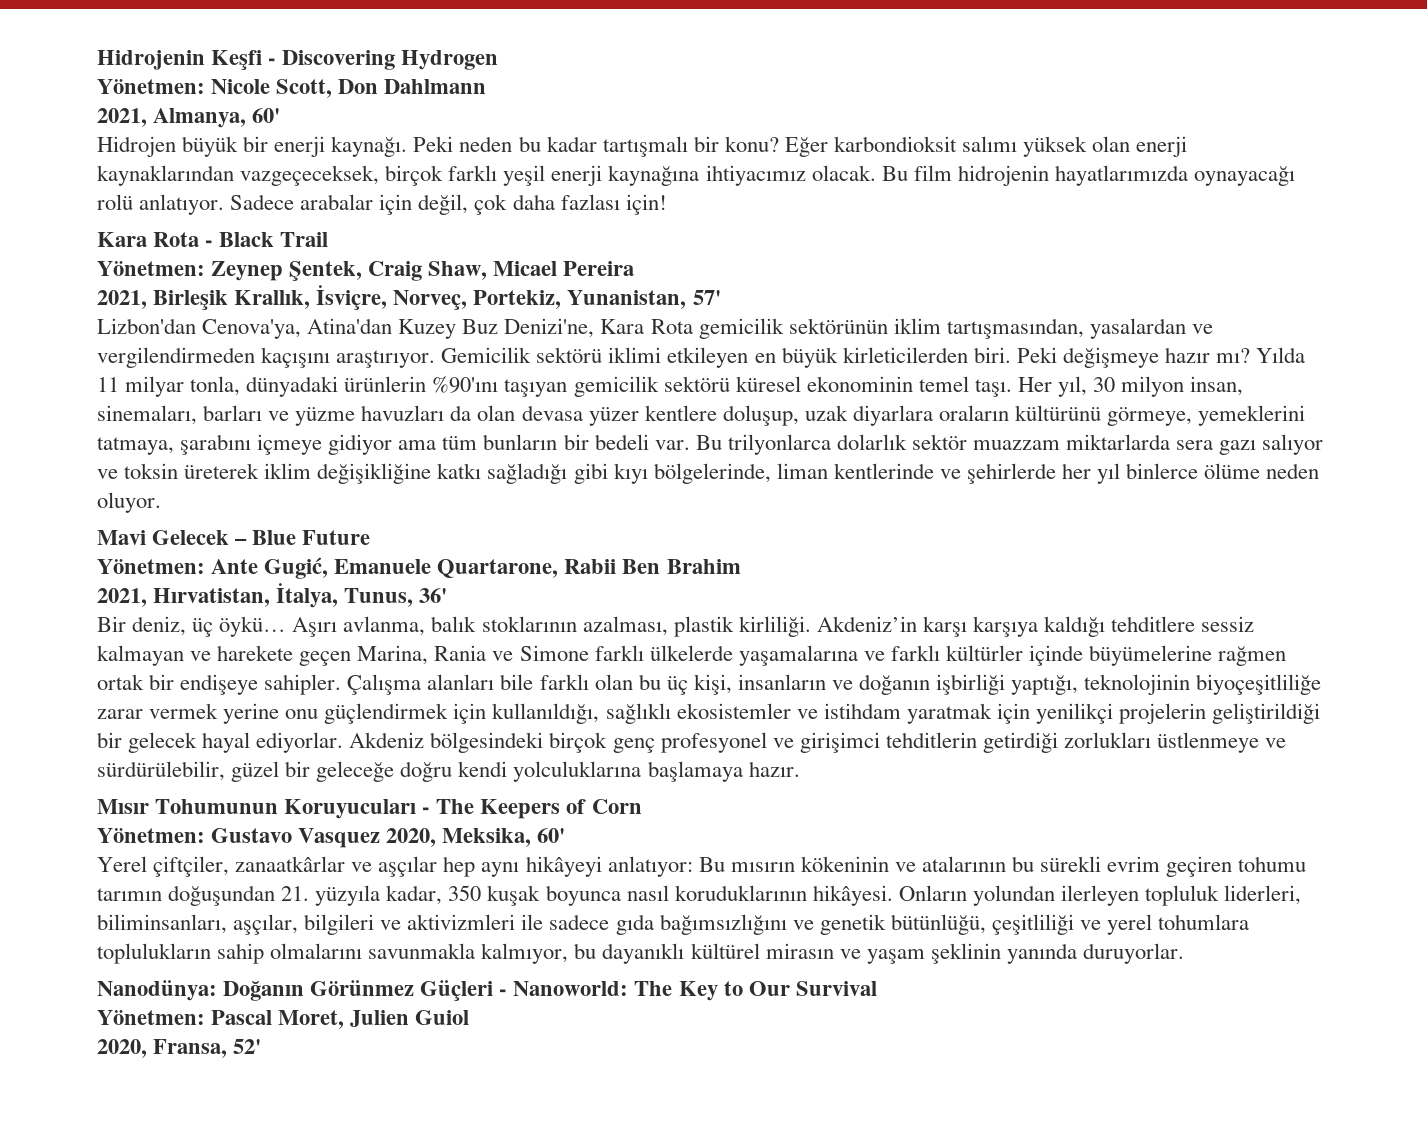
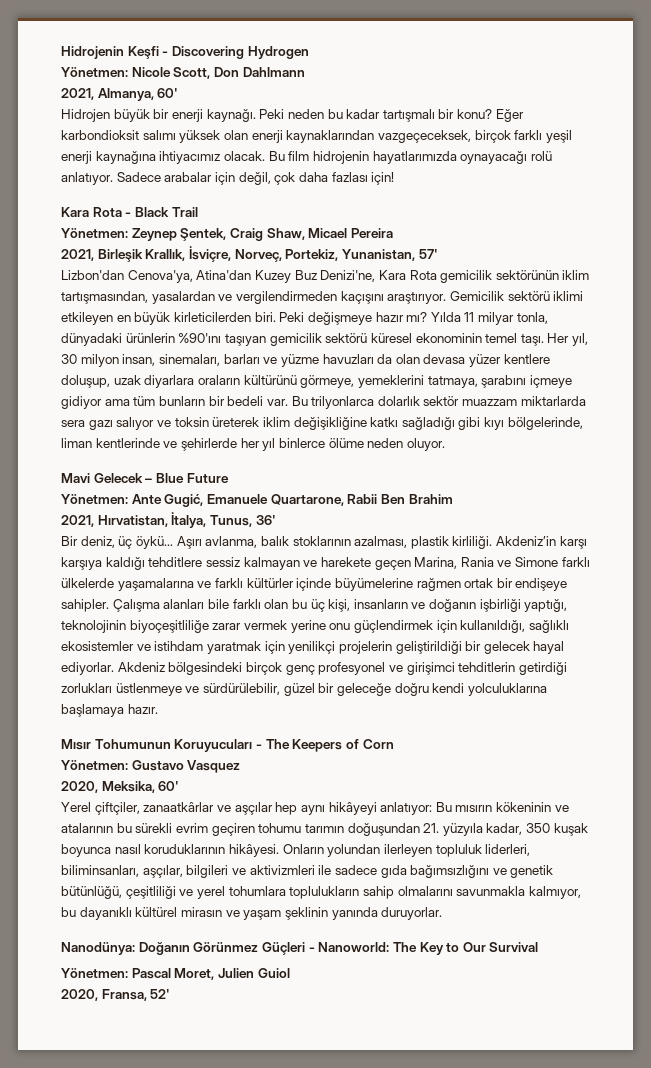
- Yönetmen: Gustavo Vasquez 2020, Meksika, 60'
+ Yönetmen: Gustavo Vasquez
+ 2020, Meksika, 60'

